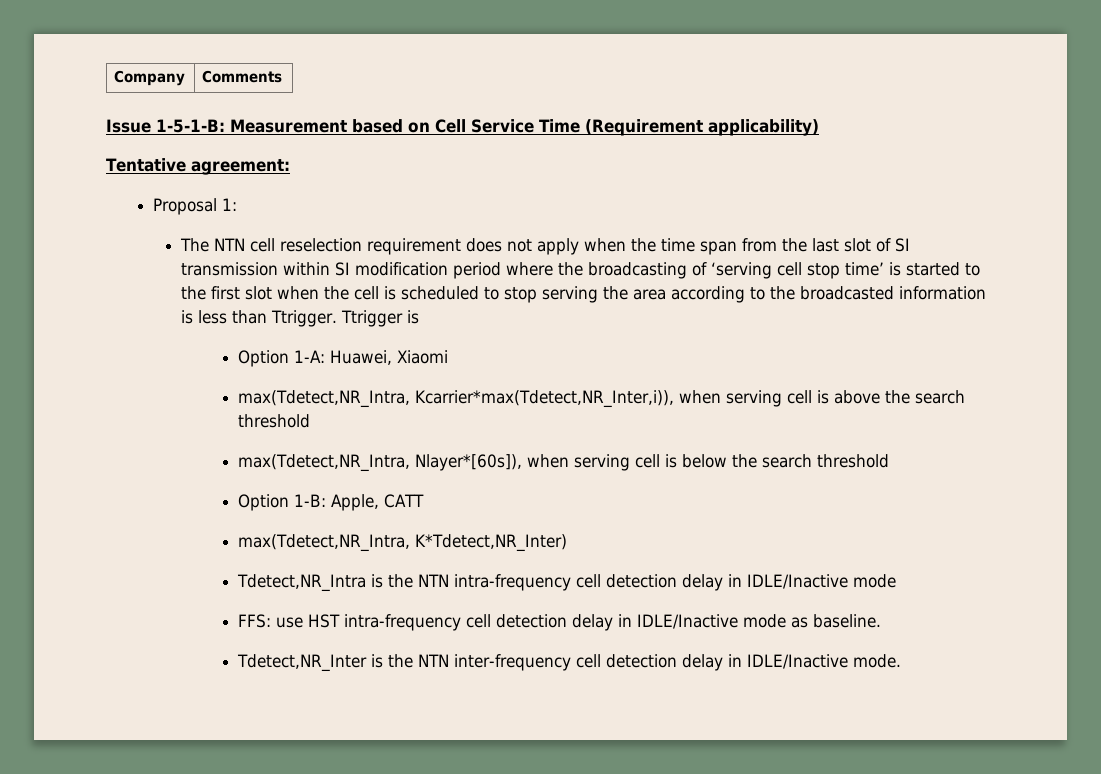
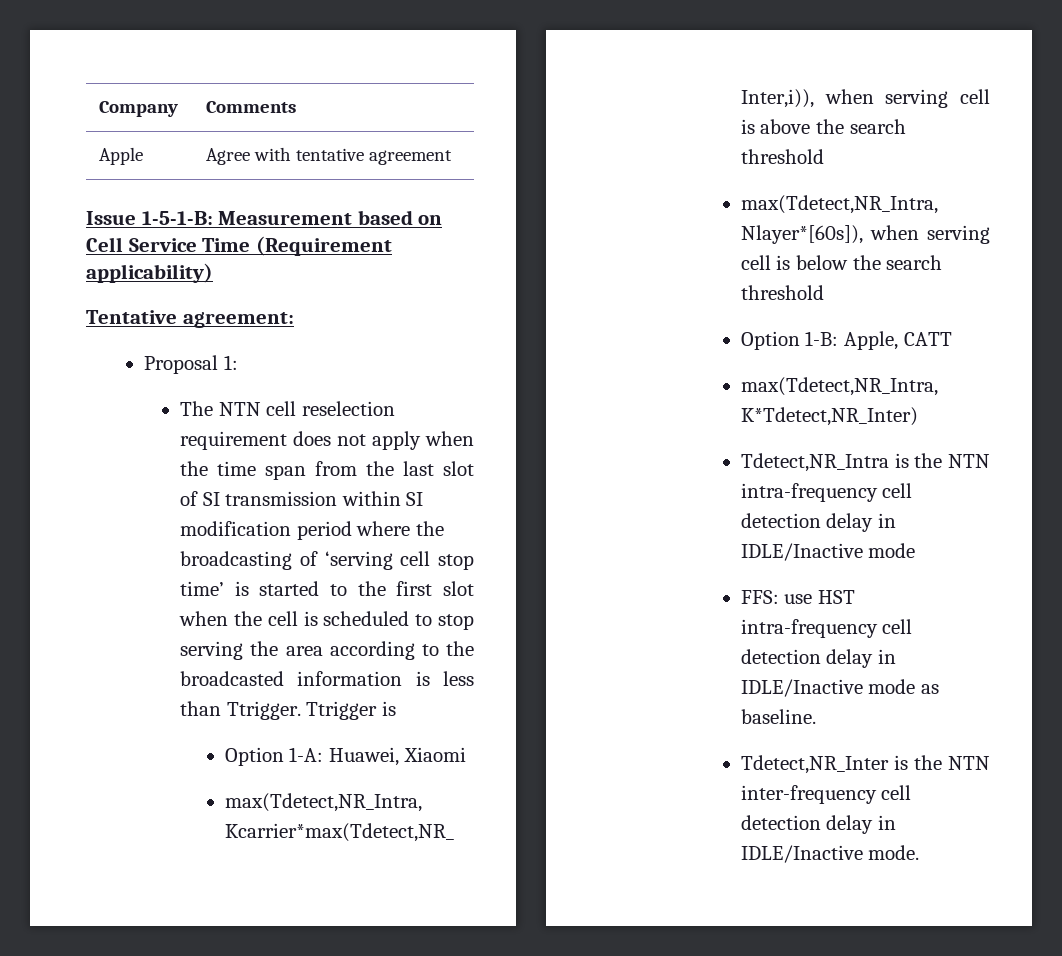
+ Apple | Agree with tentative agreement

